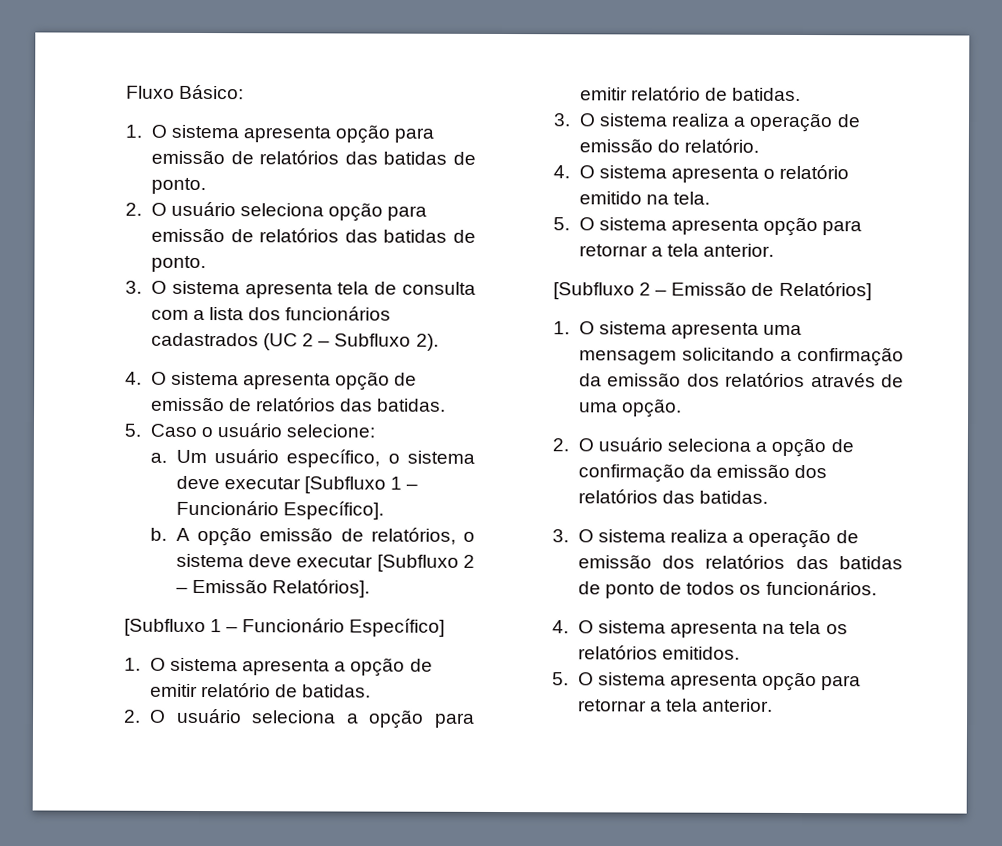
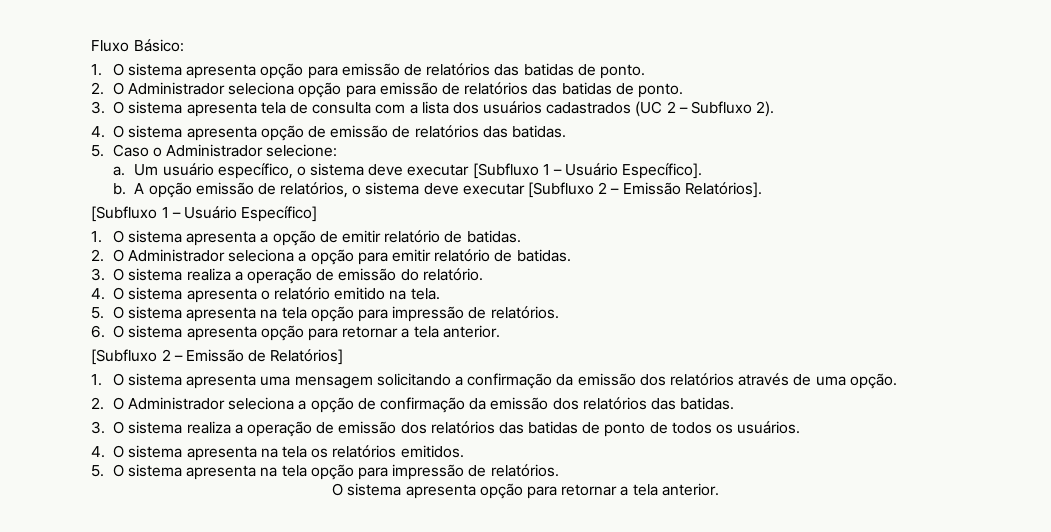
- 2. O usuário seleciona opção para emissão de relatórios das batidas de ponto.
+ 2. O Administrador seleciona opção para emissão de relatórios das batidas de ponto.
- 3. O sistema apresenta tela de consulta com a lista dos funcionários cadastrados (UC 2 – Subfluxo 2).
+ 3. O sistema apresenta tela de consulta com a lista dos usuários cadastrados (UC 2 – Subfluxo 2).
- 5. Caso o usuário selecione:
+ 5. Caso o Administrador selecione:
- Um usuário específico, o sistema deve executar [Subfluxo 1 – Funcionário Específico].
+ Um usuário específico, o sistema deve executar [Subfluxo 1 – Usuário Específico].
- [Subfluxo 1 – Funcionário Específico]
+ [Subfluxo 1 – Usuário Específico]
- 2. O usuário seleciona a opção para emitir relatório de batidas.
+ 2. O Administrador seleciona a opção para emitir relatório de batidas.
  4. O sistema apresenta o relatório emitido na tela.
- 5. O sistema apresenta opção para retornar a tela anterior.
+ 5. O sistema apresenta na tela opção para impressão de relatórios.
+ 6. O sistema apresenta opção para retornar a tela anterior.
- 2. O usuário seleciona a opção de confirmação da emissão dos relatórios das batidas.
+ 2. O Administrador seleciona a opção de confirmação da emissão dos relatórios das batidas.
- 3. O sistema realiza a operação de emissão dos relatórios das batidas de ponto de todos os funcionários.
+ 3. O sistema realiza a operação de emissão dos relatórios das batidas de ponto de todos os usuários.
  4. O sistema apresenta na tela os relatórios emitidos.
- 5. O sistema apresenta opção para retornar a tela anterior.
+ 5. O sistema apresenta na tela opção para impressão de relatórios.
+ O sistema apresenta opção para retornar a tela anterior.

